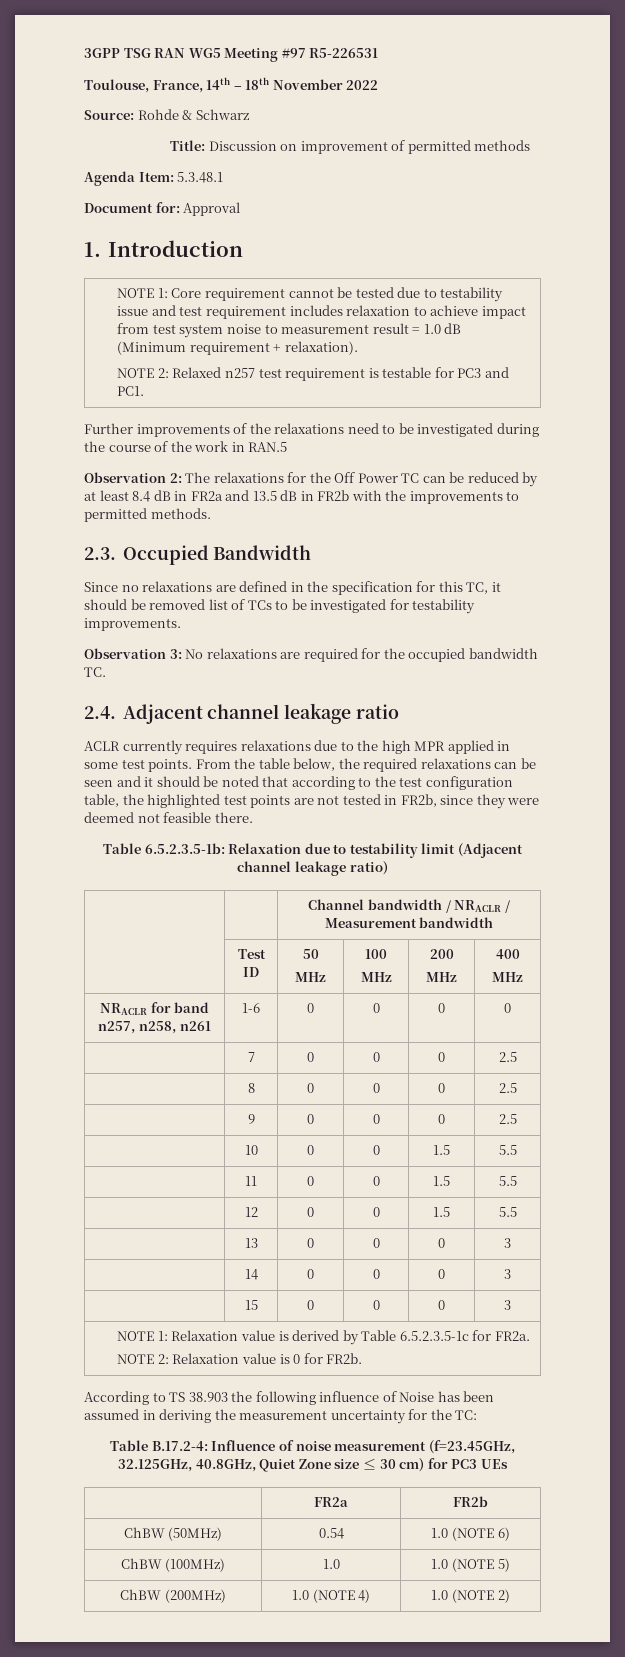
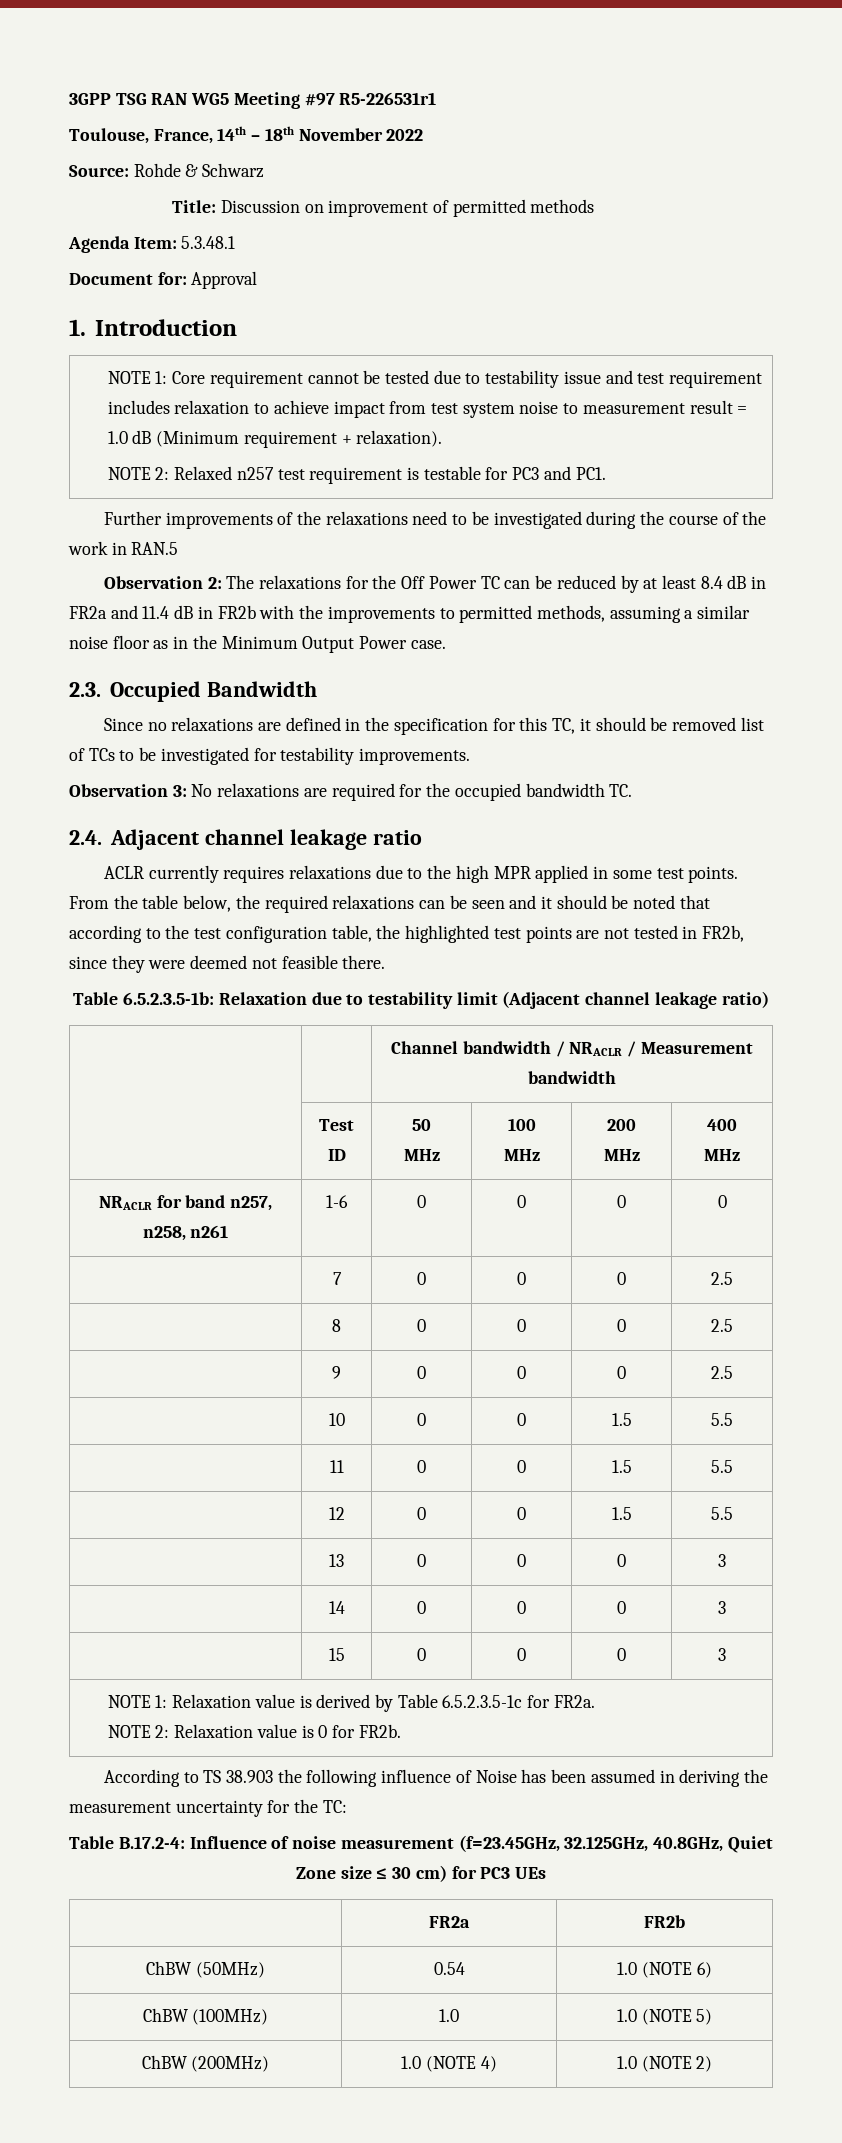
- 3GPP TSG RAN WG5 Meeting #97 R5-226531
+ 3GPP TSG RAN WG5 Meeting #97 R5-226531r1
- Observation 2: The relaxations for the Off Power TC can be reduced by at least 8.4 dB in FR2a and 13.5 dB in FR2b with the improvements to permitted methods.
+ Observation 2: The relaxations for the Off Power TC can be reduced by at least 8.4 dB in FR2a and 11.4 dB in FR2b with the improvements to permitted methods, assuming a similar noise floor as in the Minimum Output Power case.

